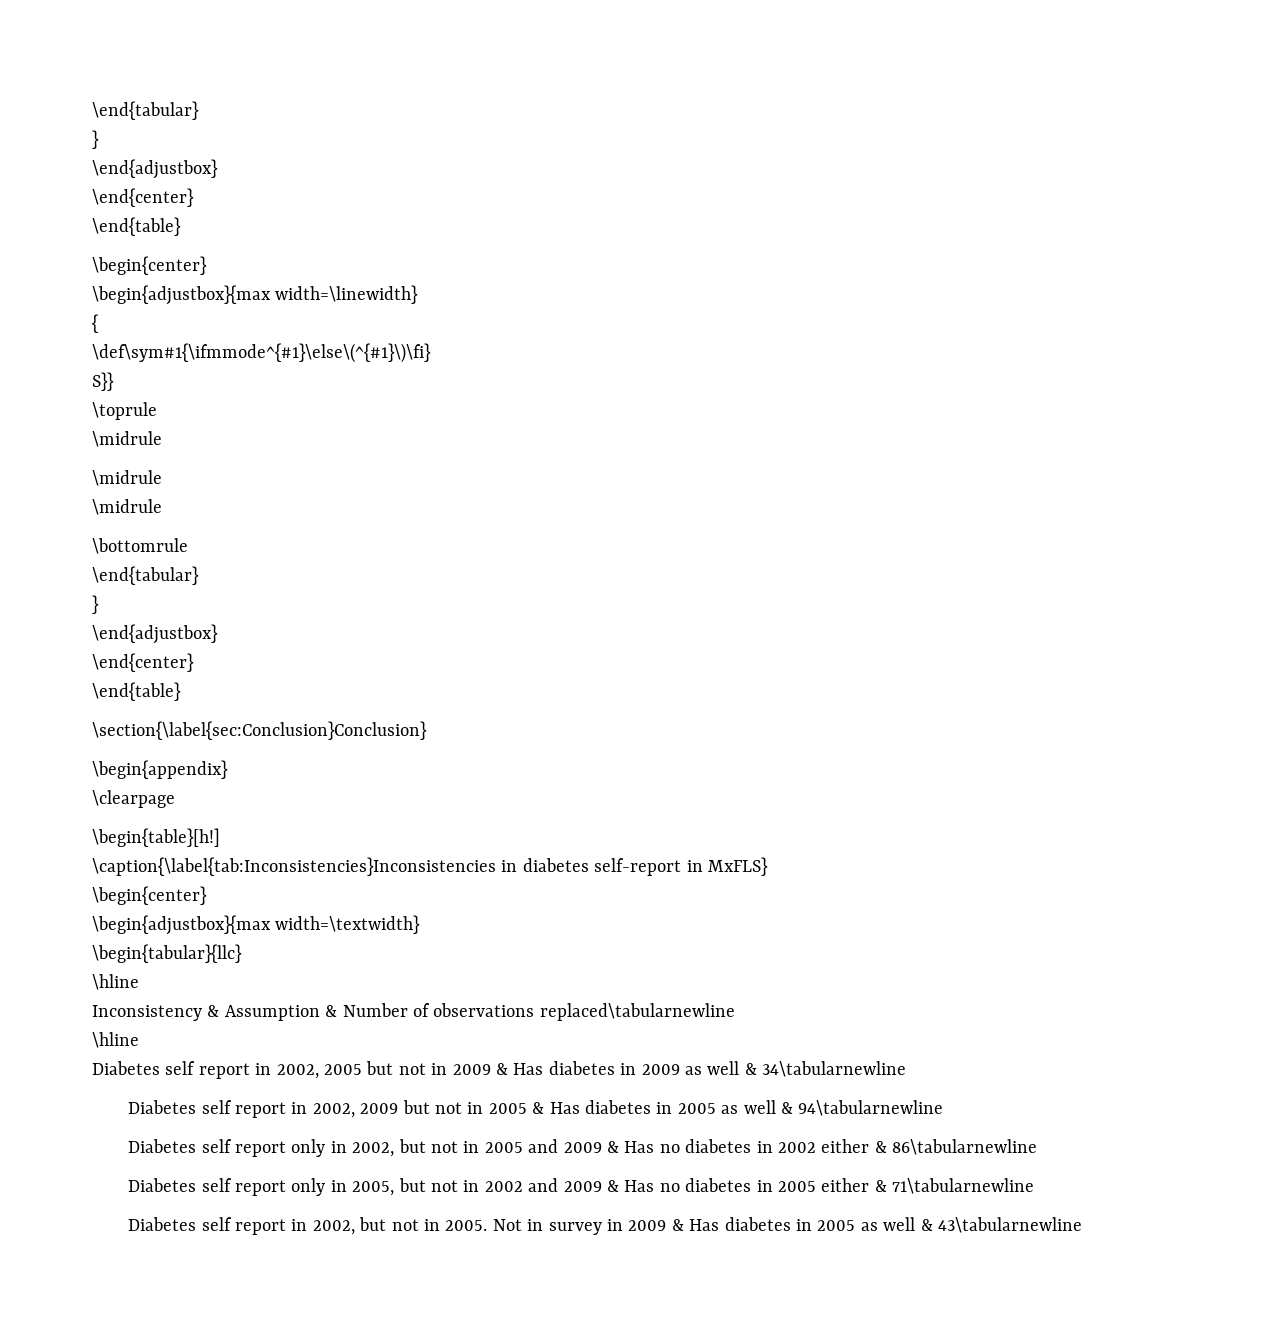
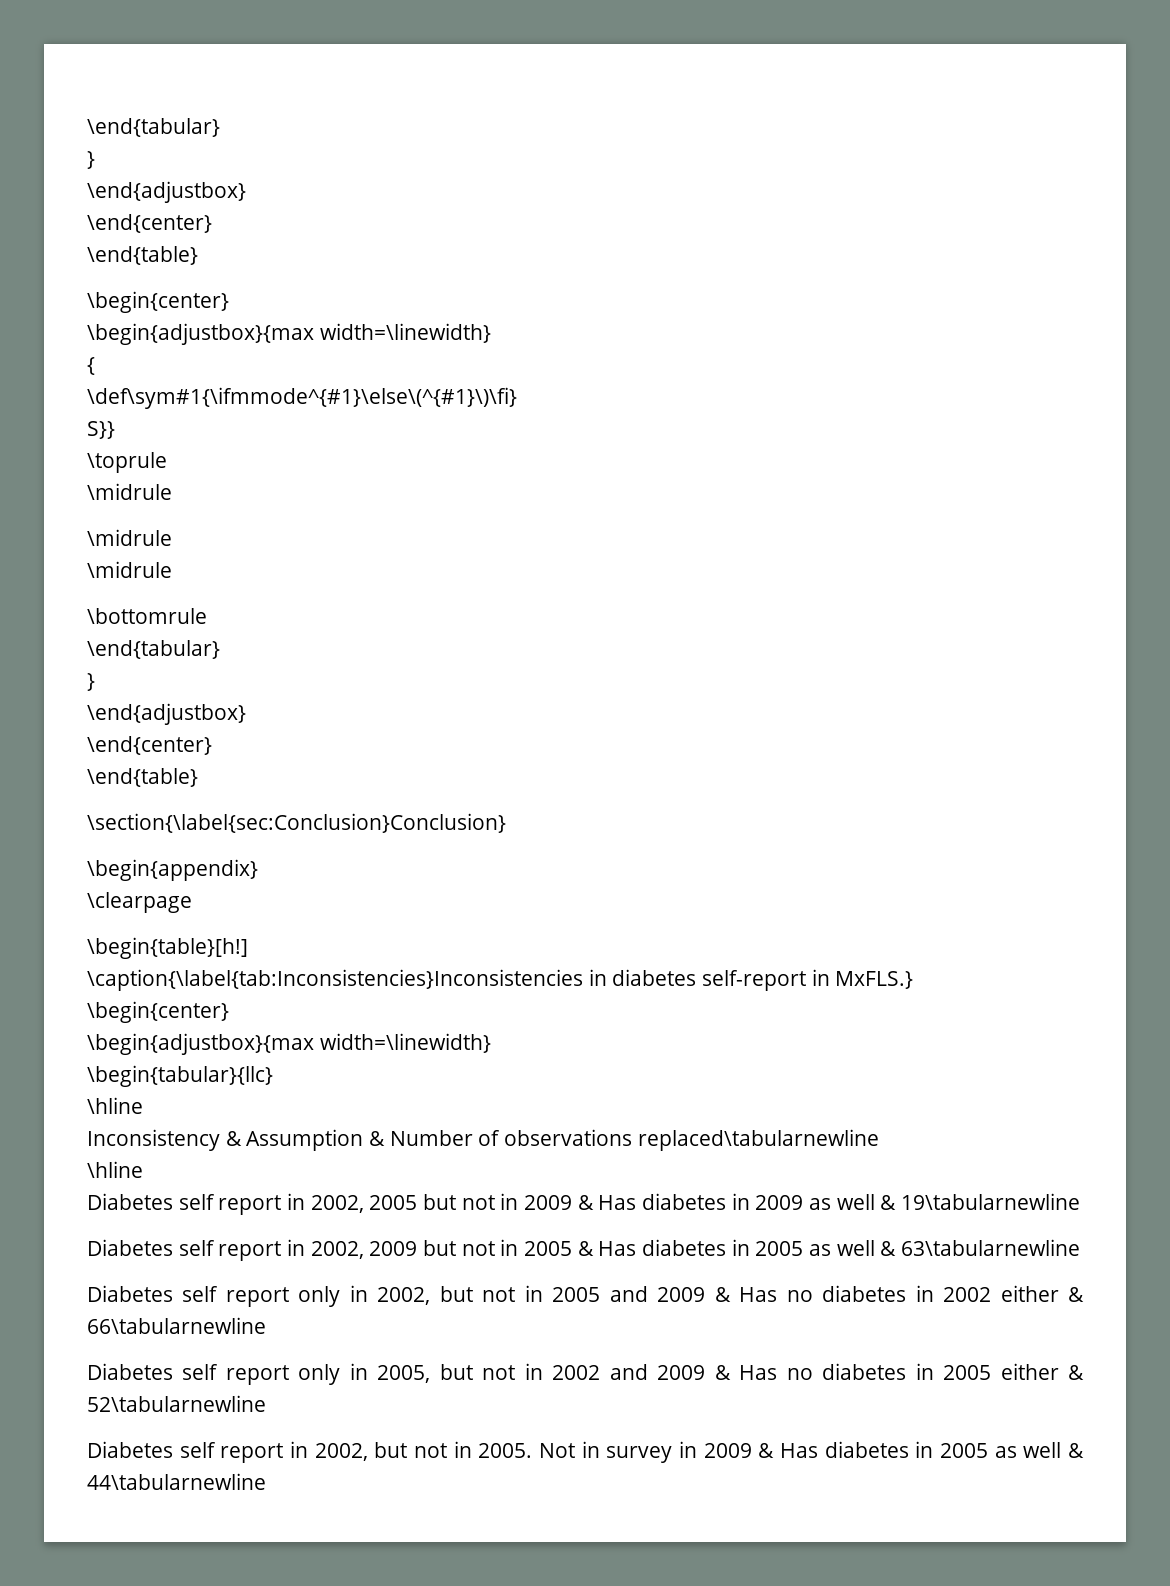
- \caption{\label{tab:Inconsistencies}Inconsistencies in diabetes self-report in MxFLS}
+ \caption{\label{tab:Inconsistencies}Inconsistencies in diabetes self-report in MxFLS.}
  \begin{center}
- \begin{adjustbox}{max width=\textwidth}
+ \begin{adjustbox}{max width=\linewidth}
- Diabetes self report in 2002, 2005 but not in 2009 & Has diabetes in 2009 as well & 34\tabularnewline
+ Diabetes self report in 2002, 2005 but not in 2009 & Has diabetes in 2009 as well & 19\tabularnewline
- Diabetes self report in 2002, 2009 but not in 2005 & Has diabetes in 2005 as well & 94\tabularnewline
+ Diabetes self report in 2002, 2009 but not in 2005 & Has diabetes in 2005 as well & 63\tabularnewline
- Diabetes self report only in 2002, but not in 2005 and 2009 & Has no diabetes in 2002 either & 86\tabularnewline
+ Diabetes self report only in 2002, but not in 2005 and 2009 & Has no diabetes in 2002 either & 66\tabularnewline
- Diabetes self report only in 2005, but not in 2002 and 2009 & Has no diabetes in 2005 either & 71\tabularnewline
+ Diabetes self report only in 2005, but not in 2002 and 2009 & Has no diabetes in 2005 either & 52\tabularnewline
- Not in survey in 2009 & Has diabetes in 2005 as well & 43\tabularnewline
+ Not in survey in 2009 & Has diabetes in 2005 as well & 44\tabularnewline

